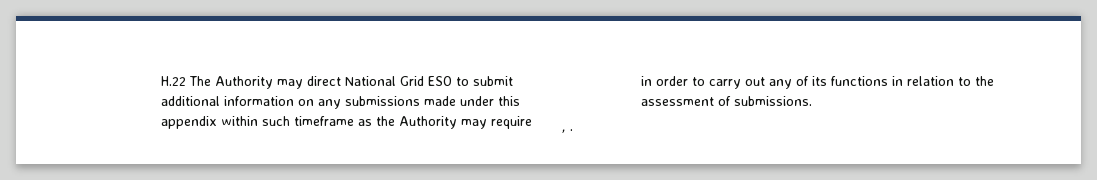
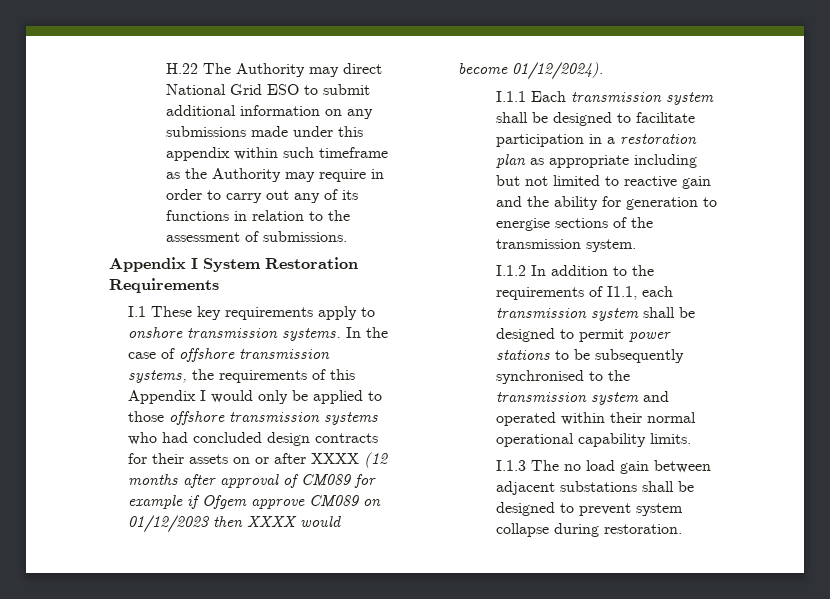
- , .
+ Appendix I System Restoration Requirements
+ I.1 These key requirements apply to onshore transmission systems. In the case of offshore transmission systems, the requirements of this Appendix I would only be applied to those offshore transmission systems who had concluded design contracts for their assets on or after XXXX (12 months after approval of CM089 for example if Ofgem approve CM089 on 01/12/2023 then XXXX would become 01/12/2024).
+ I.1.1 Each transmission system shall be designed to facilitate participation in a restoration plan as appropriate including but not limited to reactive gain and the ability for generation to energise sections of the transmission system.
+ I.1.2 In addition to the requirements of I1.1, each transmission system shall be designed to permit power stations to be subsequently synchronised to the transmission system and operated within their normal operational capability limits.
+ I.1.3 The no load gain between adjacent substations shall be designed to prevent system collapse during restoration.

